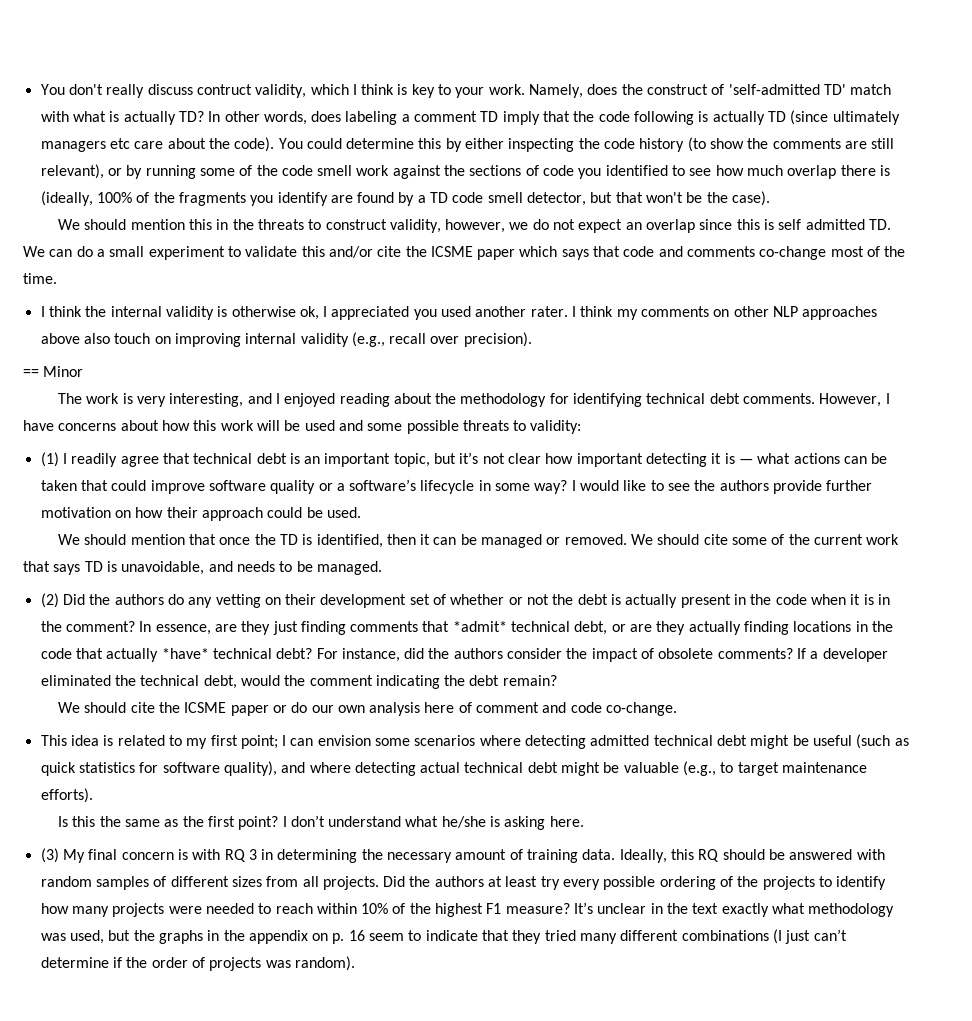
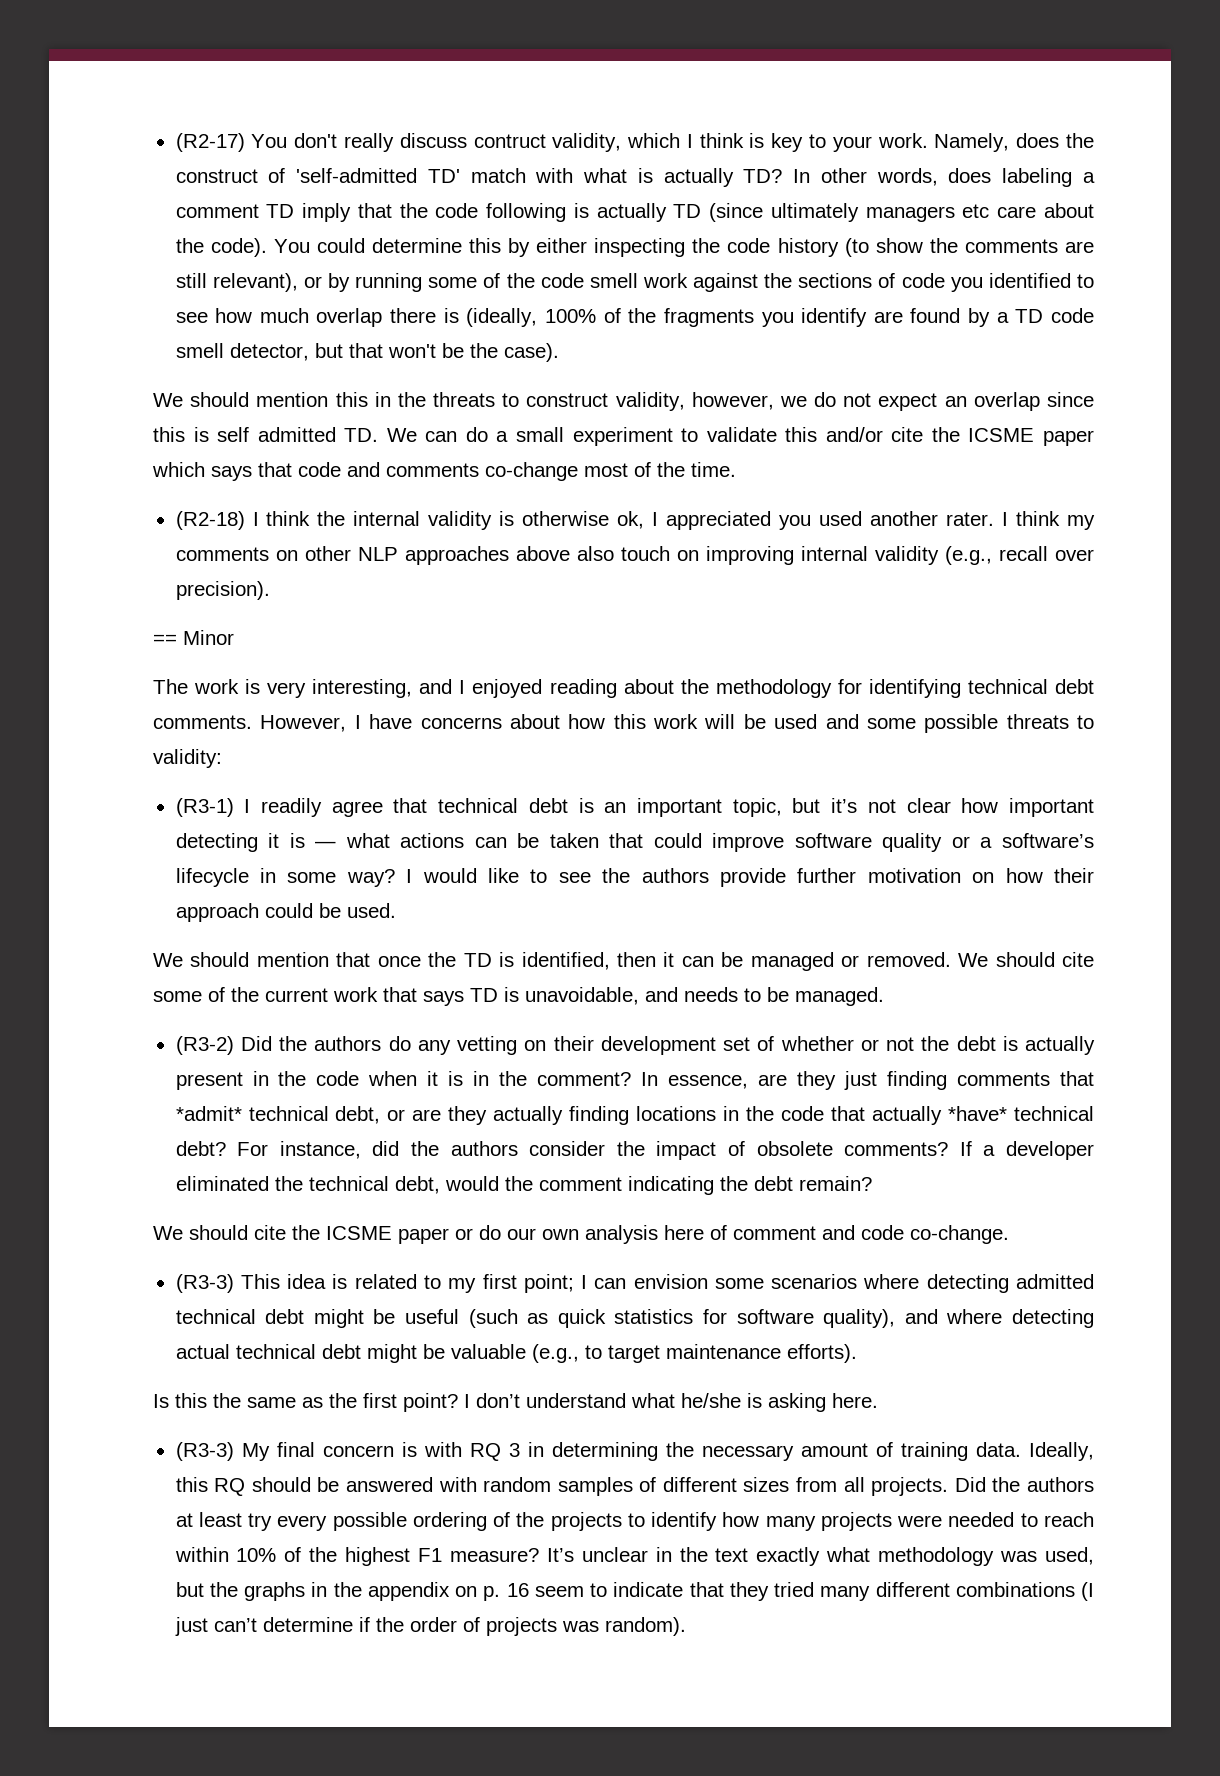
- You don't really discuss contruct validity, which I think is key to your work.
+ (R2-17) You don't really discuss contruct validity, which I think is key to your work.
- I think the internal validity is otherwise ok, I appreciated you used another rater.
+ (R2-18) I think the internal validity is otherwise ok, I appreciated you used another rater.
- (1) I readily agree that technical debt is an important topic, but it’s not clear how important detecting it is — what actions can be taken that could improve software quality or a software’s lifecycle in some way?
+ (R3-1) I readily agree that technical debt is an important topic, but it’s not clear how important detecting it is — what actions can be taken that could improve software quality or a software’s lifecycle in some way?
- (2) Did the authors do any vetting on their development set of whether or not the debt is actually present in the code when it is in the comment?
+ (R3-2) Did the authors do any vetting on their development set of whether or not the debt is actually present in the code when it is in the comment?
- This idea is related to my first point; I can envision some scenarios where detecting admitted technical debt might be useful (such as quick statistics for software quality), and where detecting actual technical debt might be valuable (e.g., to target maintenance efforts).
+ (R3-3) This idea is related to my first point; I can envision some scenarios where detecting admitted technical debt might be useful (such as quick statistics for software quality), and where detecting actual technical debt might be valuable (e.g., to target maintenance efforts).
- (3) My final concern is with RQ 3 in determining the necessary amount of training data.
+ (R3-3) My final concern is with RQ 3 in determining the necessary amount of training data.

